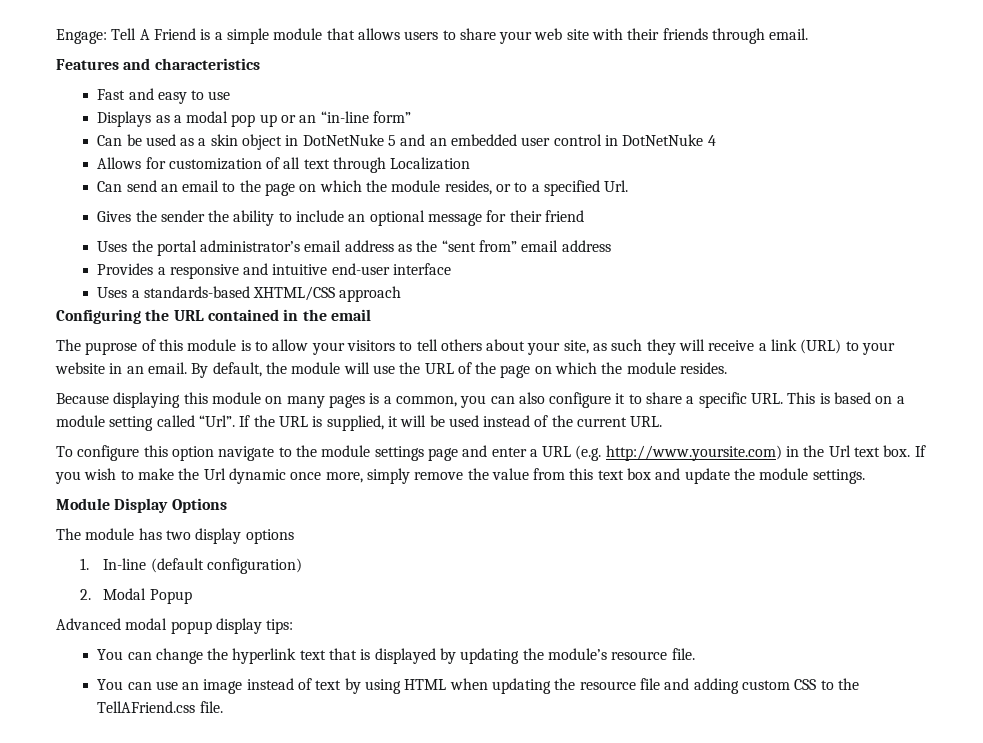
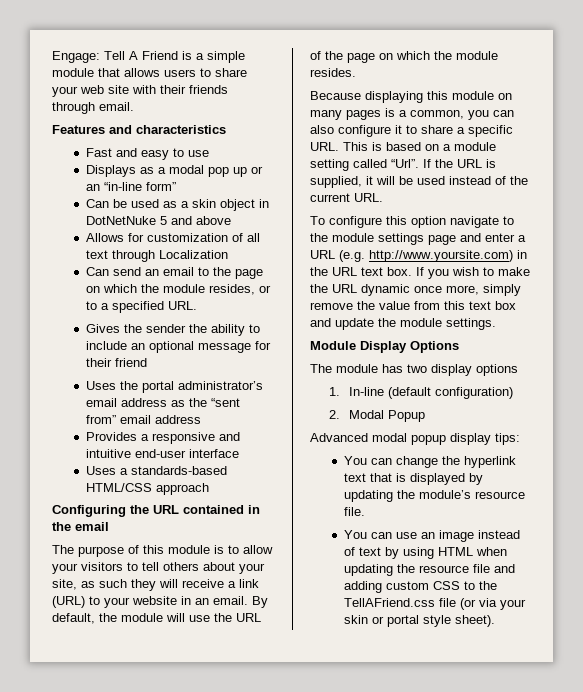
- Can be used as a skin object in DotNetNuke 5 and an embedded user control in DotNetNuke 4
+ Can be used as a skin object in DotNetNuke 5 and above
- Can send an email to the page on which the module resides, or to a specified Url.
+ Can send an email to the page on which the module resides, or to a specified URL.
- Uses a standards-based XHTML/CSS approach
+ Uses a standards-based HTML/CSS approach
- The puprose of this module is to allow your visitors to tell others about your site, as such they will receive a link (URL) to your website in an email.
+ The purpose of this module is to allow your visitors to tell others about your site, as such they will receive a link (URL) to your website in an email.
- To configure this option navigate to the module settings page and enter a URL (e.g. http://www.yoursite.com) in the Url text box.
+ To configure this option navigate to the module settings page and enter a URL (e.g. http://www.yoursite.com) in the URL text box.
- If you wish to make the Url dynamic once more, simply remove the value from this text box and update the module settings.
+ If you wish to make the URL dynamic once more, simply remove the value from this text box and update the module settings.
- You can use an image instead of text by using HTML when updating the resource file and adding custom CSS to the TellAFriend.css file.
+ You can use an image instead of text by using HTML when updating the resource file and adding custom CSS to the TellAFriend.css file (or via your skin or portal style sheet).

